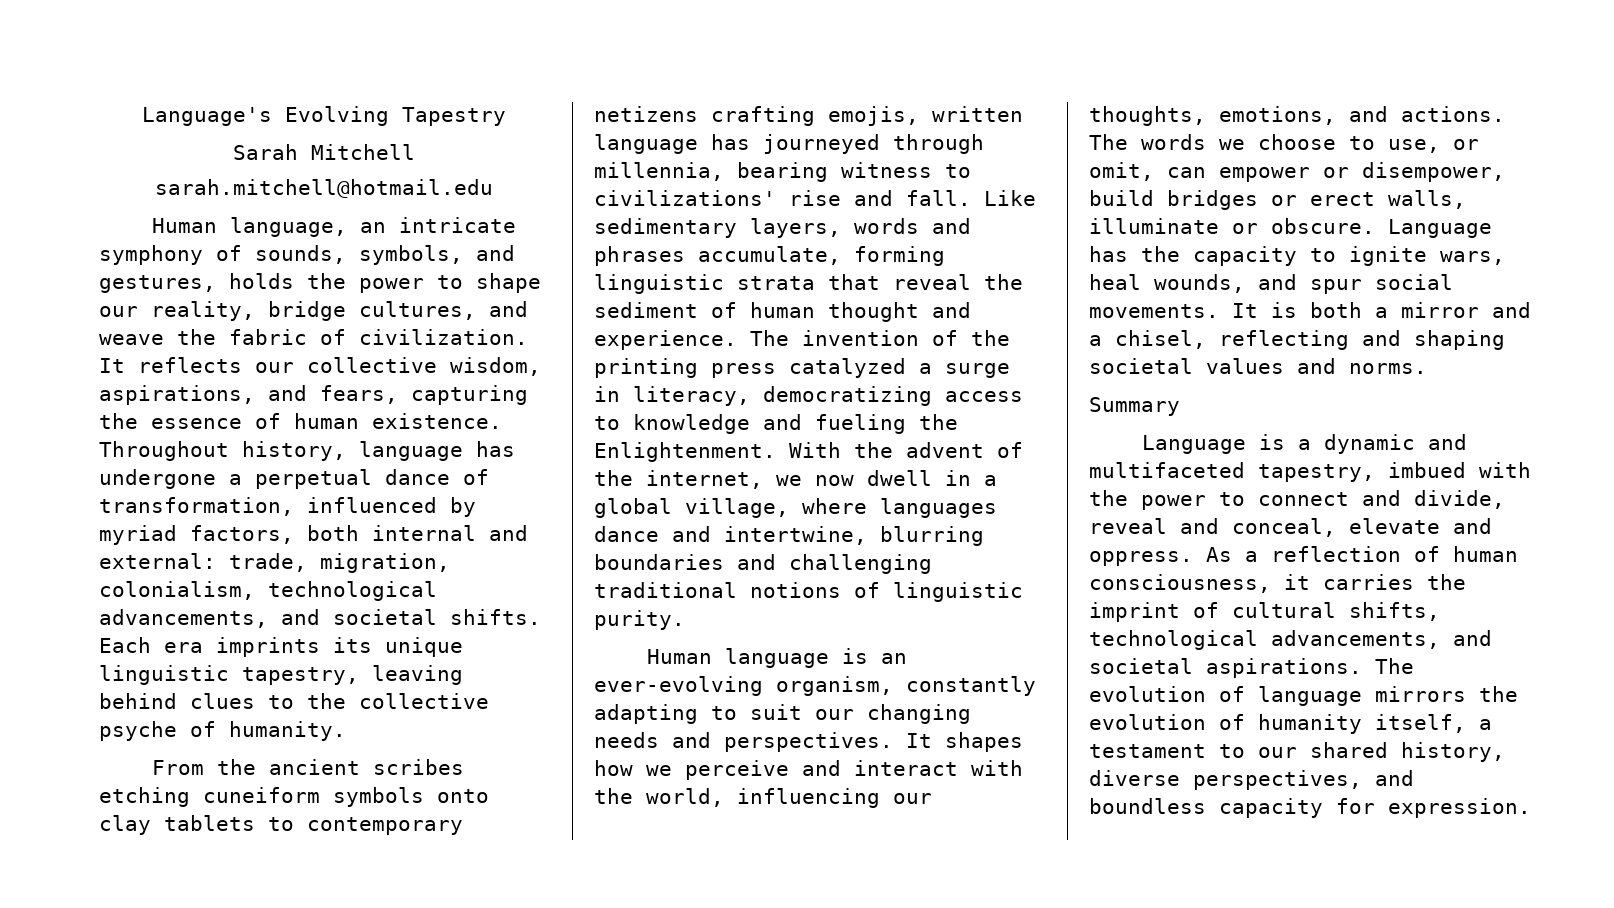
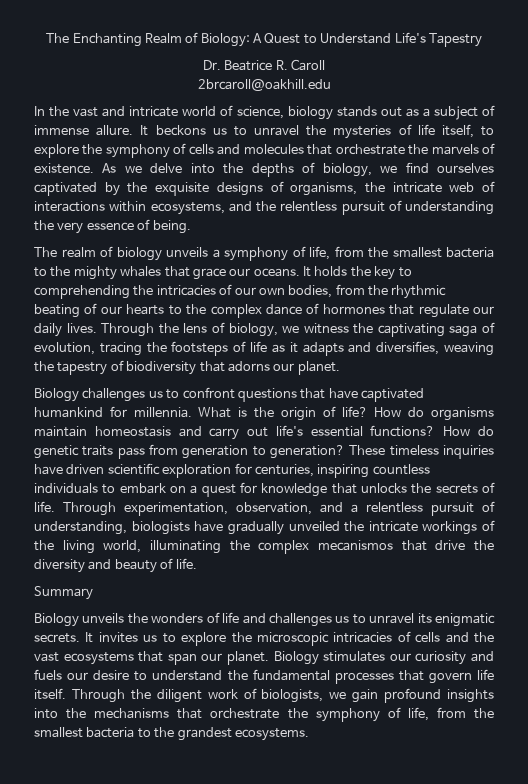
- Language's Evolving Tapestry
- Sarah Mitchell
- sarah.mitchell@hotmail.edu
- Human language, an intricate symphony of sounds, symbols, and gestures, holds the power to shape our reality, bridge cultures, and weave the fabric of civilization. It reflects our collective wisdom, aspirations, and fears, capturing the essence of human existence. Throughout history, language has undergone a perpetual dance of transformation, influenced by myriad factors, both internal and external: trade, migration, colonialism, technological advancements, and societal shifts. Each era imprints its unique linguistic tapestry, leaving behind clues to the collective psyche of humanity.
- From the ancient scribes etching cuneiform symbols onto clay tablets to contemporary netizens crafting emojis, written language has journeyed through millennia, bearing witness to civilizations' rise and fall. Like sedimentary layers, words and phrases accumulate, forming linguistic strata that reveal the sediment of human thought and experience. The invention of the printing press catalyzed a surge in literacy, democratizing access to knowledge and fueling the Enlightenment. With the advent of the internet, we now dwell in a global village, where languages dance and intertwine, blurring boundaries and challenging traditional notions of linguistic purity.
- Human language is an ever-evolving organism, constantly adapting to suit our changing needs and perspectives. It shapes how we perceive and interact with the world, influencing our thoughts, emotions, and actions. The words we choose to use, or omit, can empower or disempower, build bridges or erect walls, illuminate or obscure. Language has the capacity to ignite wars, heal wounds, and spur social movements. It is both a mirror and a chisel, reflecting and shaping societal values and norms.
+ The Enchanting Realm of Biology: A Quest to Understand Life's Tapestry
+ Dr. Beatrice R. Caroll
+ 2brcaroll@oakhill.edu
+ In the vast and intricate world of science, biology stands out as a subject of immense allure. It beckons us to unravel the mysteries of life itself, to explore the symphony of cells and molecules that orchestrate the marvels of existence. As we delve into the depths of biology, we find ourselves captivated by the exquisite designs of organisms, the intricate web of interactions within ecosystems, and the relentless pursuit of understanding the very essence of being.
+ The realm of biology unveils a symphony of life, from the smallest bacteria to the mighty whales that grace our oceans. It holds the key to comprehending the intricacies of our own bodies, from the rhythmic beating of our hearts to the complex dance of hormones that regulate our daily lives. Through the lens of biology, we witness the captivating saga of evolution, tracing the footsteps of life as it adapts and diversifies, weaving the tapestry of biodiversity that adorns our planet.
+ Biology challenges us to confront questions that have captivated humankind for millennia. What is the origin of life? How do organisms maintain homeostasis and carry out life's essential functions? How do genetic traits pass from generation to generation? These timeless inquiries have driven scientific exploration for centuries, inspiring countless individuals to embark on a quest for knowledge that unlocks the secrets of life. Through experimentation, observation, and a relentless pursuit of understanding, biologists have gradually unveiled the intricate workings of the living world, illuminating the complex mecanismos that drive the diversity and beauty of life.
  Summary
- Language is a dynamic and multifaceted tapestry, imbued with the power to connect and divide, reveal and conceal, elevate and oppress. As a reflection of human consciousness, it carries the imprint of cultural shifts, technological advancements, and societal aspirations. The evolution of language mirrors the evolution of humanity itself, a testament to our shared history, diverse perspectives, and boundless capacity for expression.
+ Biology unveils the wonders of life and challenges us to unravel its enigmatic secrets. It invites us to explore the microscopic intricacies of cells and the vast ecosystems that span our planet. Biology stimulates our curiosity and fuels our desire to understand the fundamental processes that govern life itself. Through the diligent work of biologists, we gain profound insights into the mechanisms that orchestrate the symphony of life, from the smallest bacteria to the grandest ecosystems.

